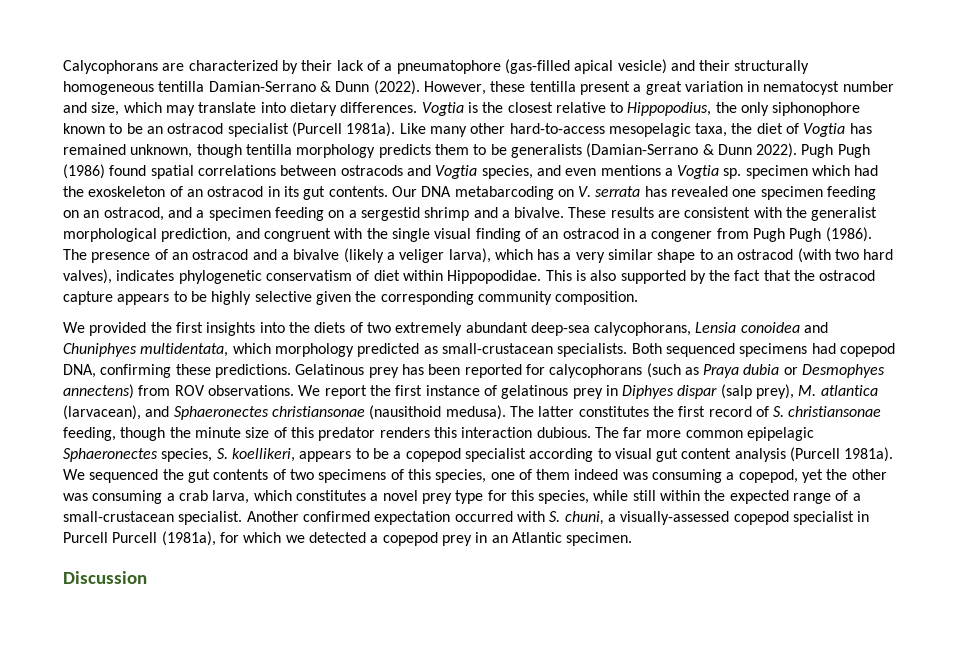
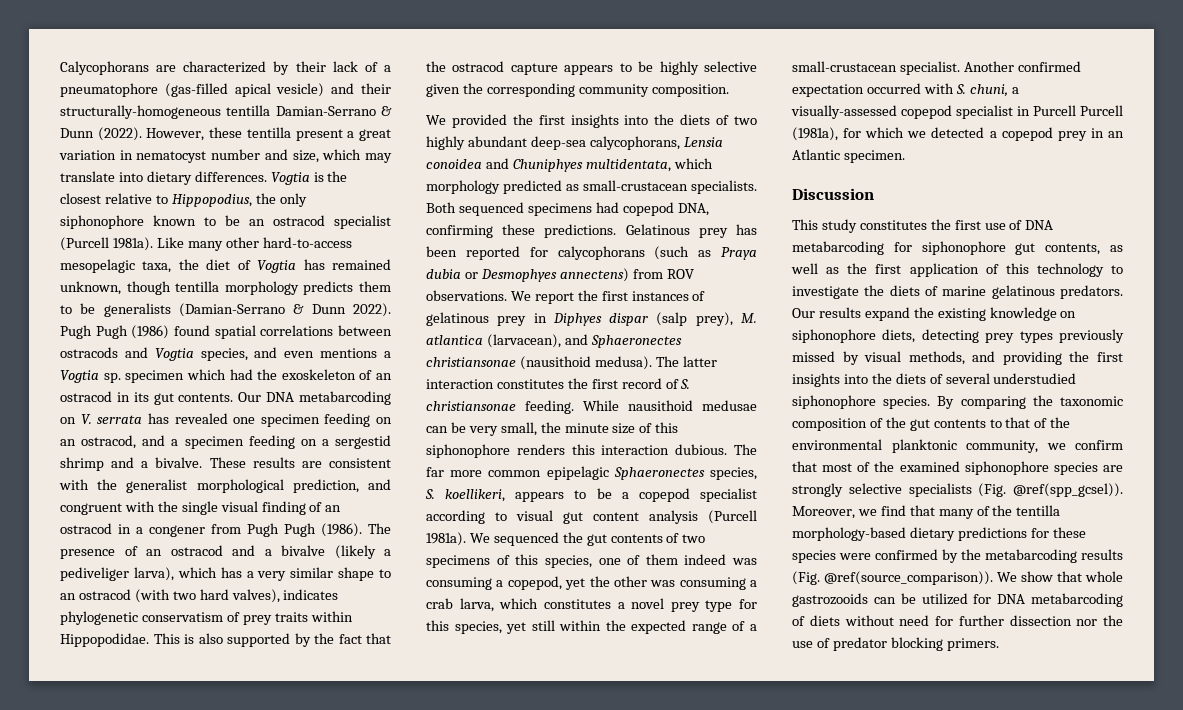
- Calycophorans are characterized by their lack of a pneumatophore (gas-filled apical vesicle) and their structurally homogeneous tentilla Damian-Serrano & Dunn (2022).
+ Calycophorans are characterized by their lack of a pneumatophore (gas-filled apical vesicle) and their structurally-homogeneous tentilla Damian-Serrano & Dunn (2022).
- The presence of an ostracod and a bivalve (likely a veliger larva), which has a very similar shape to an ostracod (with two hard valves), indicates phylogenetic conservatism of diet within Hippopodidae.
+ The presence of an ostracod and a bivalve (likely a pediveliger larva), which has a very similar shape to an ostracod (with two hard valves), indicates phylogenetic conservatism of prey traits within Hippopodidae.
- We provided the first insights into the diets of two extremely abundant deep-sea calycophorans, Lensia conoidea and Chuniphyes multidentata, which morphology predicted as small-crustacean specialists.
+ We provided the first insights into the diets of two highly abundant deep-sea calycophorans, Lensia conoidea and Chuniphyes multidentata, which morphology predicted as small-crustacean specialists.
- We report the first instance of gelatinous prey in Diphyes dispar (salp prey), M. atlantica (larvacean), and Sphaeronectes christiansonae (nausithoid medusa).
+ We report the first instances of gelatinous prey in Diphyes dispar (salp prey), M. atlantica (larvacean), and Sphaeronectes christiansonae (nausithoid medusa).
- The latter constitutes the first record of S. christiansonae feeding, though the minute size of this predator renders this interaction dubious.
+ The latter interaction constitutes the first record of S. christiansonae feeding. While nausithoid medusae can be very small, the minute size of this siphonophore renders this interaction dubious.
- We sequenced the gut contents of two specimens of this species, one of them indeed was consuming a copepod, yet the other was consuming a crab larva, which constitutes a novel prey type for this species, while still within the expected range of a small-crustacean specialist.
+ We sequenced the gut contents of two specimens of this species, one of them indeed was consuming a copepod, yet the other was consuming a crab larva, which constitutes a novel prey type for this species, yet still within the expected range of a small-crustacean specialist.
+ This study constitutes the first use of DNA metabarcoding for siphonophore gut contents, as well as the first application of this technology to investigate the diets of marine gelatinous predators. Our results expand the existing knowledge on siphonophore diets, detecting prey types previously missed by visual methods, and providing the first insights into the diets of several understudied siphonophore species. By comparing the taxonomic composition of the gut contents to that of the environmental planktonic community, we confirm that most of the examined siphonophore species are strongly selective specialists (Fig. @ref(spp_gcsel)). Moreover, we find that many of the tentilla morphology-based dietary predictions for these species were confirmed by the metabarcoding results (Fig. @ref(source_comparison)). We show that whole gastrozooids can be utilized for DNA metabarcoding of diets without need for further dissection nor the use of predator blocking primers.

